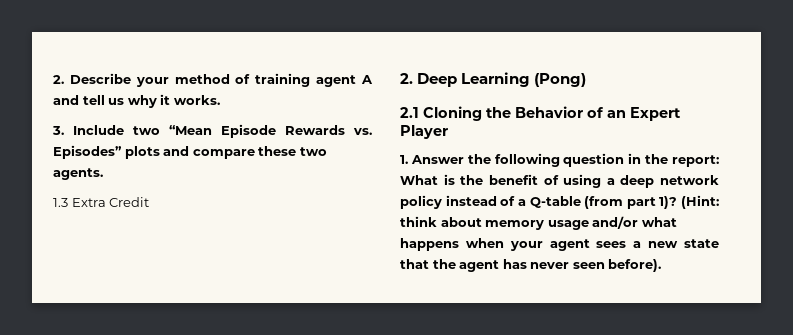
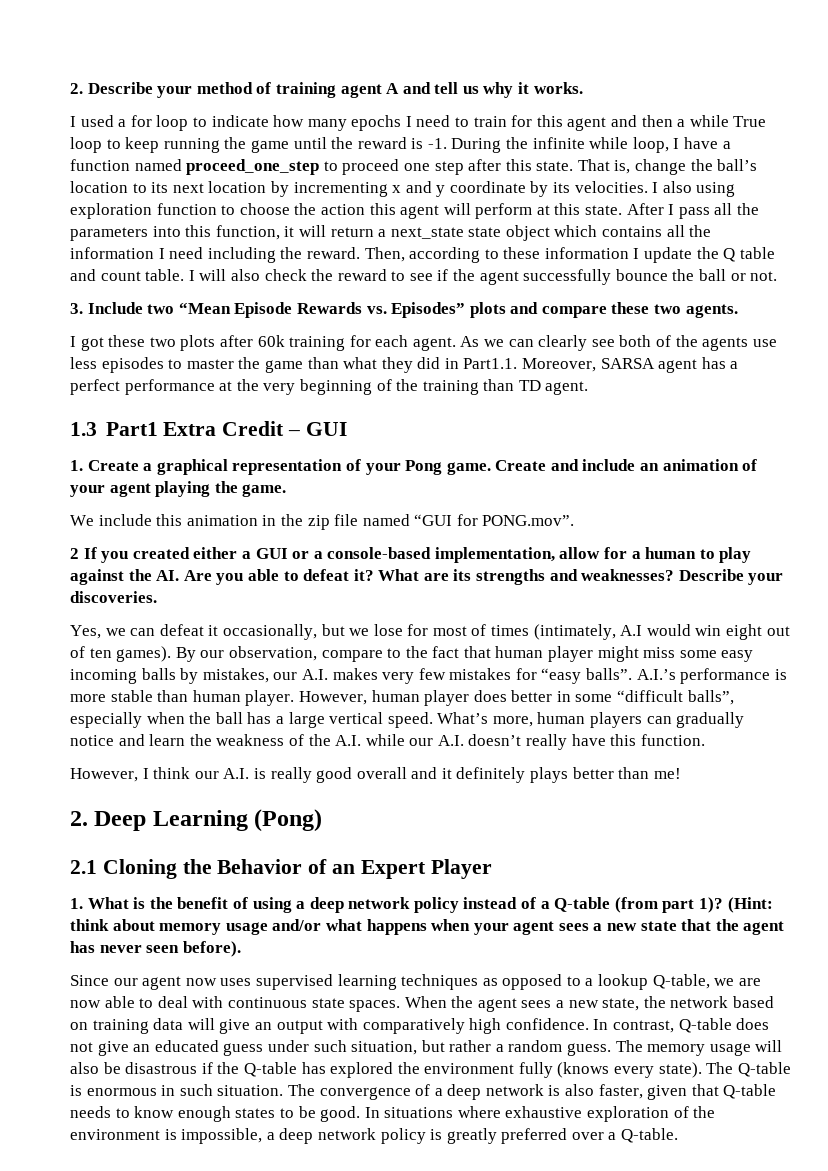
+ I used a for loop to indicate how many epochs I need to train for this agent and then a while True loop to keep running the game until the reward is -1. During the infinite while loop, I have a function named proceed_one_step to proceed one step after this state. That is, change the ball’s location to its next location by incrementing x and y coordinate by its velocities. I also using exploration function to choose the action this agent will perform at this state. After I pass all the parameters into this function, it will return a next_state state object which contains all the information I need including the reward. Then, according to these information I update the Q table and count table. I will also check the reward to see if the agent successfully bounce the ball or not.
- 1.3 Extra Credit
+ I got these two plots after 60k training for each agent. As we can clearly see both of the agents use less episodes to master the game than what they did in Part1.1. Moreover, SARSA agent has a perfect performance at the very beginning of the training than TD agent.
+ 1.3 Part1 Extra Credit – GUI
+ 1. Create a graphical representation of your Pong game. Create and include an animation of your agent playing the game.
+ We include this animation in the zip file named “GUI for PONG.mov”.
+ 2 If you created either a GUI or a console-based implementation, allow for a human to play against the AI. Are you able to defeat it? What are its strengths and weaknesses? Describe your discoveries.
+ Yes, we can defeat it occasionally, but we lose for most of times (intimately, A.I would win eight out of ten games). By our observation, compare to the fact that human player might miss some easy incoming balls by mistakes, our A.I. makes very few mistakes for “easy balls”. A.I.’s performance is more stable than human player. However, human player does better in some “difficult balls”, especially when the ball has a large vertical speed. What’s more, human players can gradually notice and learn the weakness of the A.I. while our A.I. doesn’t really have this function.
+ However, I think our A.I. is really good overall and it definitely plays better than me!
- 1. Answer the following question in the report: What is the benefit of using a deep network policy instead of a Q-table (from part 1)?
+ 1. What is the benefit of using a deep network policy instead of a Q-table (from part 1)?
+ Since our agent now uses supervised learning techniques as opposed to a lookup Q-table, we are now able to deal with continuous state spaces. When the agent sees a new state, the network based on training data will give an output with comparatively high confidence. In contrast, Q-table does not give an educated guess under such situation, but rather a random guess. The memory usage will also be disastrous if the Q-table has explored the environment fully (knows every state). The Q-table is enormous in such situation. The convergence of a deep network is also faster, given that Q-table needs to know enough states to be good. In situations where exhaustive exploration of the environment is impossible, a deep network policy is greatly preferred over a Q-table.

